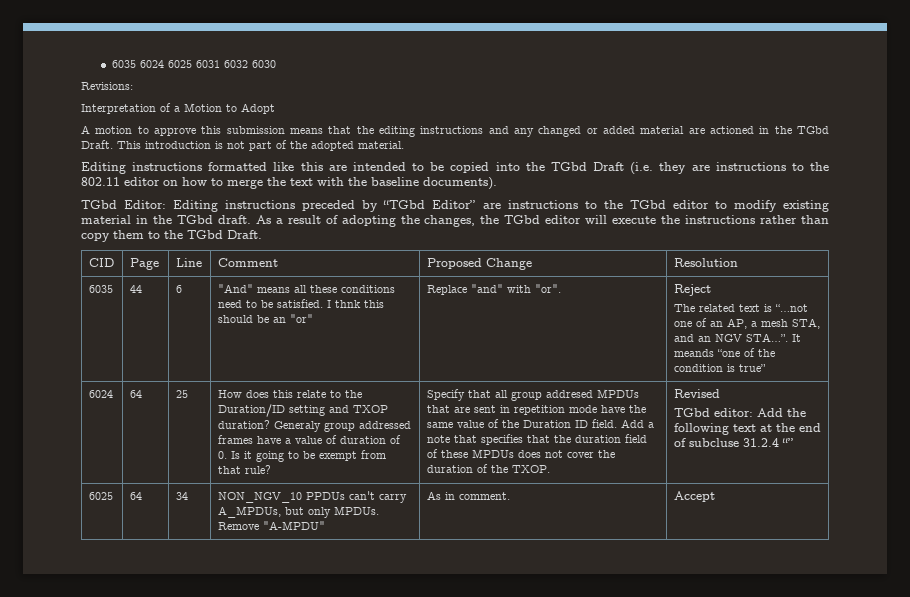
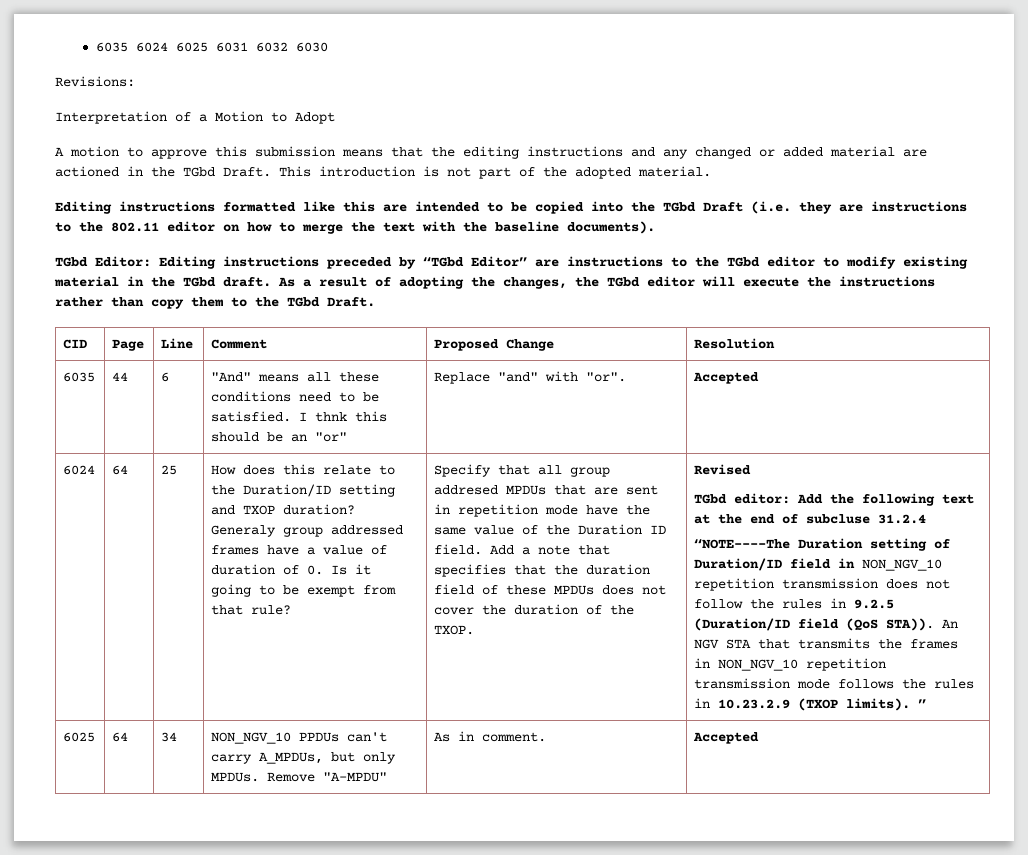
- Replace "and" with "or". | Reject
- The related text is “…not one of an AP, a mesh STA, and an NGV STA…”. It meands “one of the condition is true”
+ Replace "and" with "or". | Accepted
- TGbd editor: Add the following text at the end of subcluse 31.2.4 “”
+ TGbd editor: Add the following text at the end of subcluse 31.2.4
+ “NOTE----The Duration setting of Duration/ID field in NON_NGV_10 repetition transmission does not follow the rules in 9.2.5 (Duration/ID field (QoS STA)). An NGV STA that transmits the frames in NON_NGV_10 repetition transmission mode follows the rules in 10.23.2.9 (TXOP limits). ”
- 6025 | 64 | 34 | NON_NGV_10 PPDUs can't carry A_MPDUs, but only MPDUs. Remove "A-MPDU" | As in comment. | Accept
+ 6025 | 64 | 34 | NON_NGV_10 PPDUs can't carry A_MPDUs, but only MPDUs. Remove "A-MPDU" | As in comment. | Accepted

